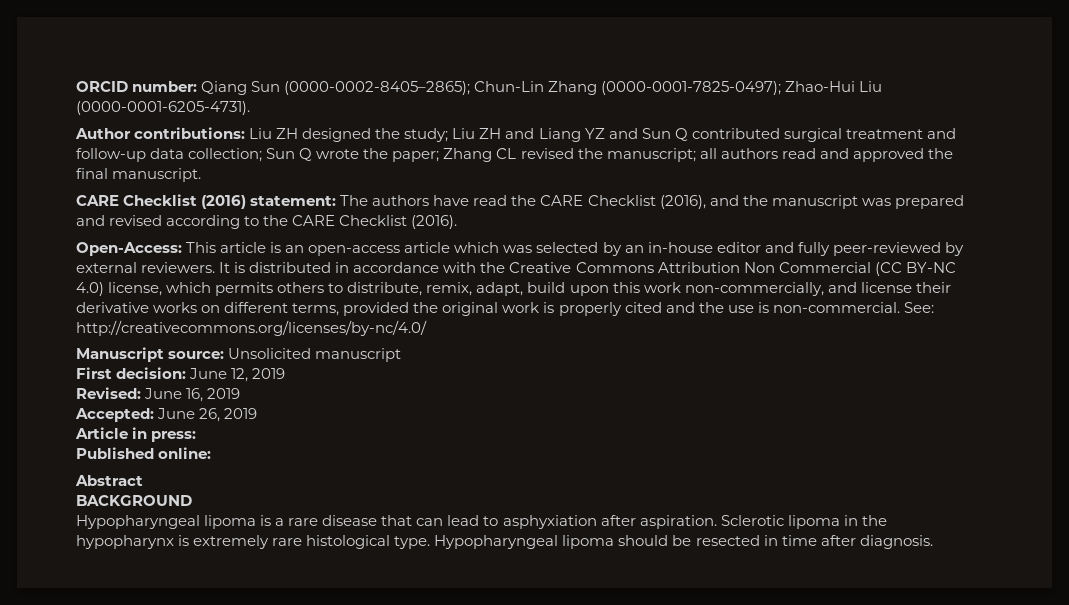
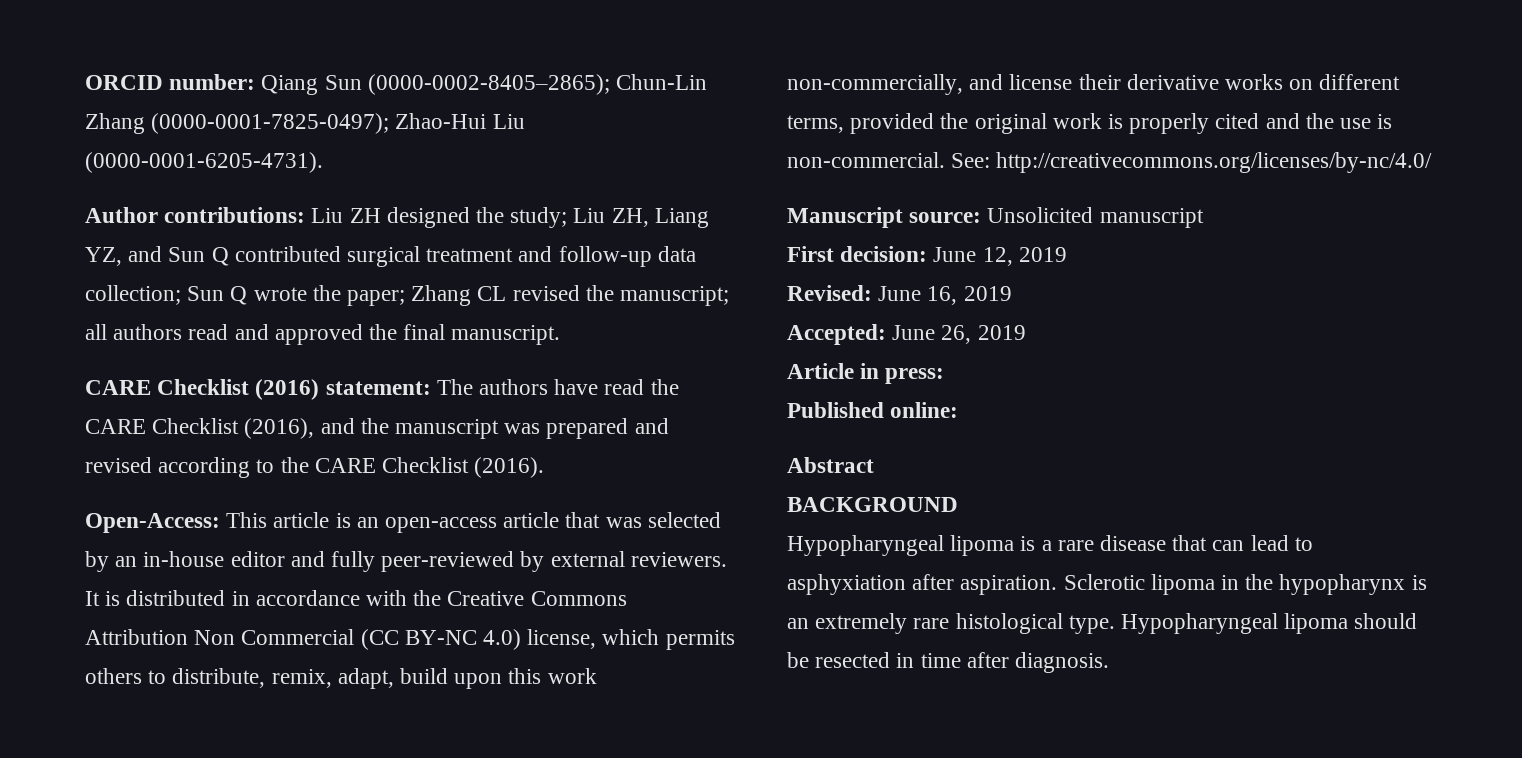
- Author contributions: Liu ZH designed the study; Liu ZH and Liang YZ and Sun Q contributed surgical treatment and follow-up data collection; Sun Q wrote the paper; Zhang CL revised the manuscript; all authors read and approved the final manuscript.
+ Author contributions: Liu ZH designed the study; Liu ZH, Liang YZ, and Sun Q contributed surgical treatment and follow-up data collection; Sun Q wrote the paper; Zhang CL revised the manuscript; all authors read and approved the final manuscript.
- Open-Access: This article is an open-access article which was selected by an in-house editor and fully peer-reviewed by external reviewers.
+ Open-Access: This article is an open-access article that was selected by an in-house editor and fully peer-reviewed by external reviewers.
- Sclerotic lipoma in the hypopharynx is extremely rare histological type.
+ Sclerotic lipoma in the hypopharynx is an extremely rare histological type.

